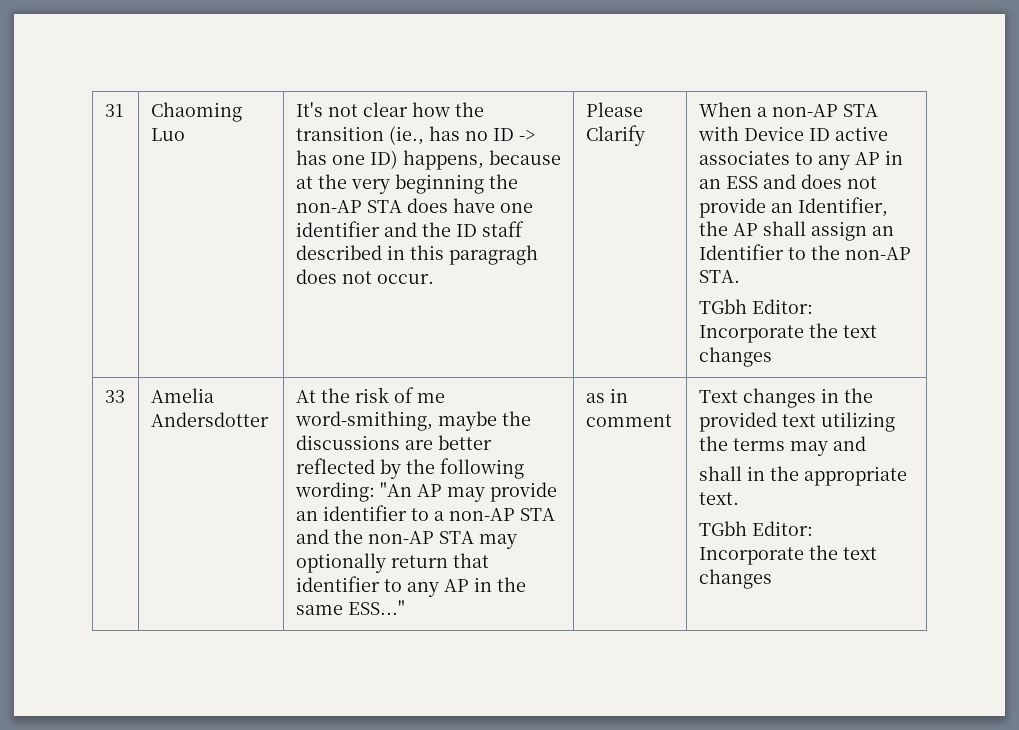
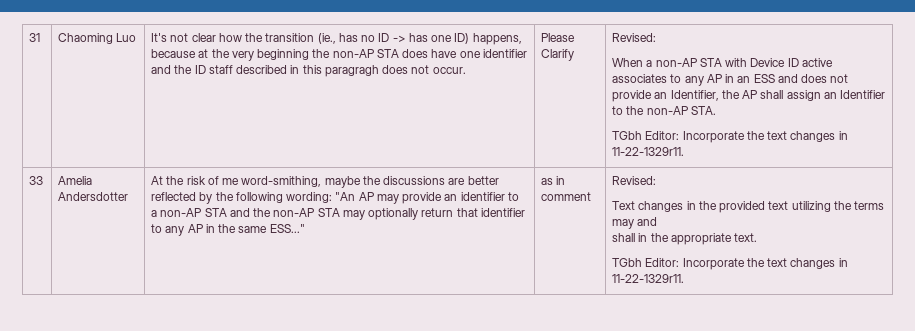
- Please Clarify
+ Please Clarify | Revised:
  When a non-AP STA with Device ID active associates to any AP in an ESS and does not provide an Identifier, the AP shall assign an Identifier to the non-AP STA.
- TGbh Editor: Incorporate the text changes
+ TGbh Editor: Incorporate the text changes in 11-22-1329r11.
- as in comment
+ as in comment | Revised:
  shall in the appropriate text.
- TGbh Editor: Incorporate the text changes
+ TGbh Editor: Incorporate the text changes in 11-22-1329r11.

